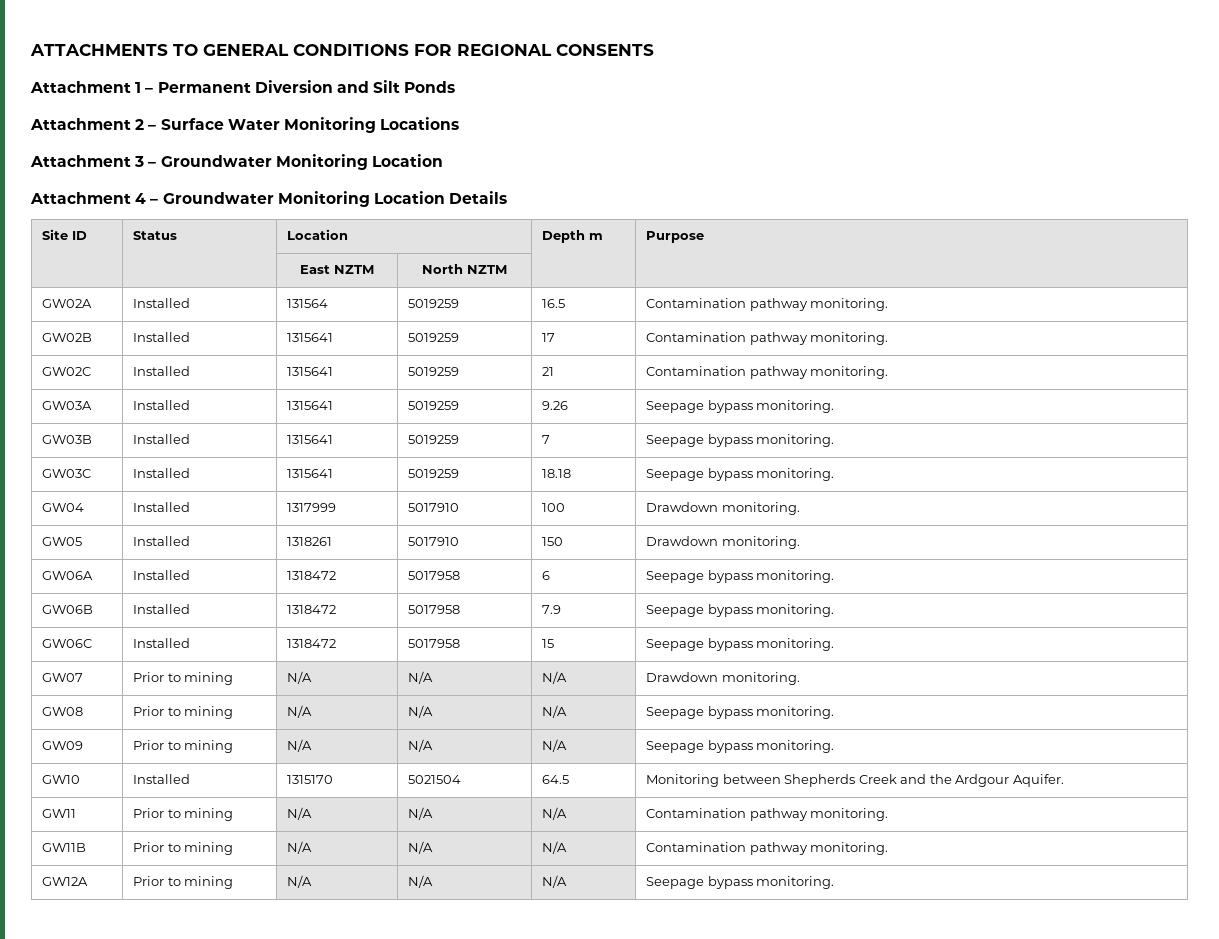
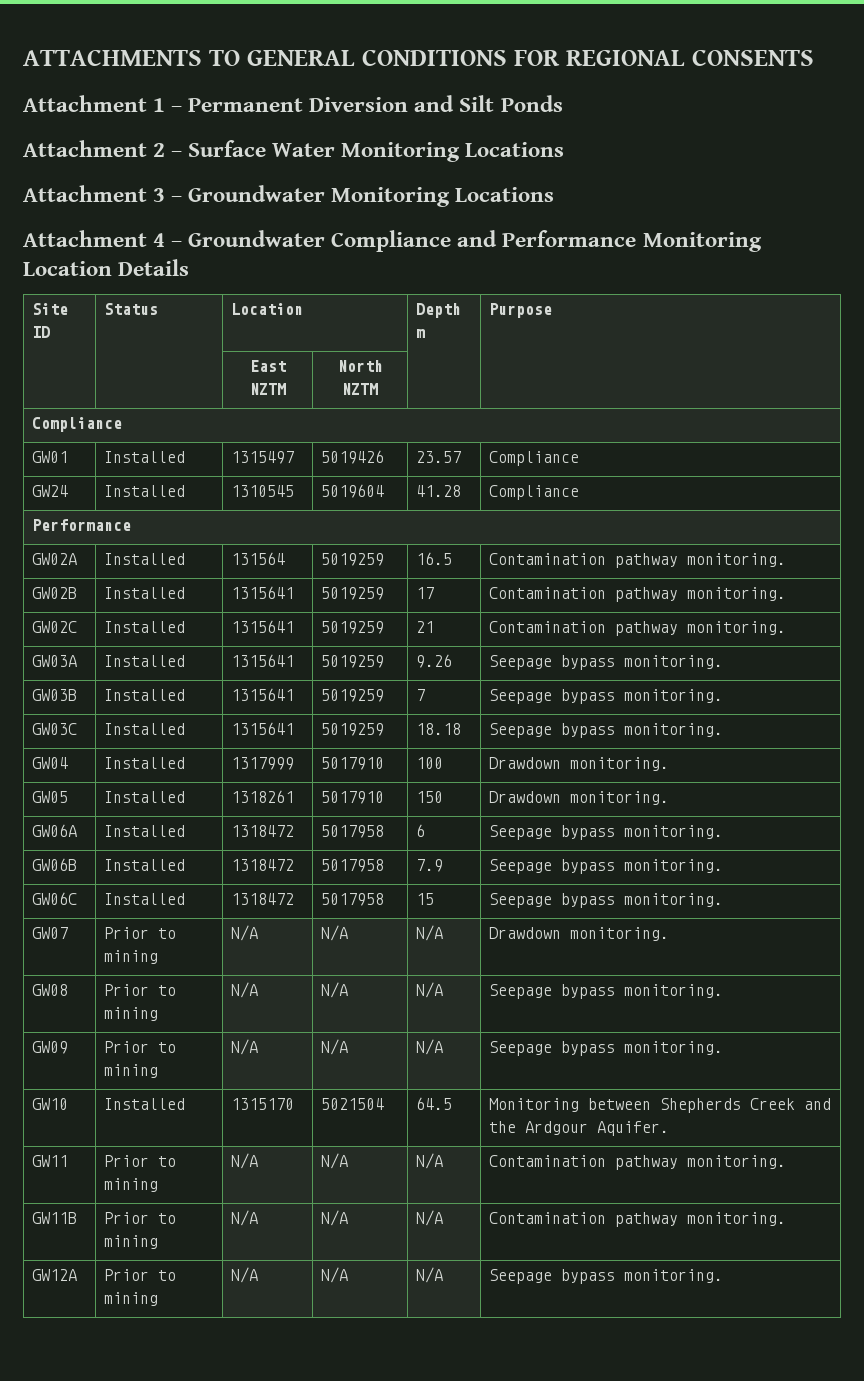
- Attachment 3 – Groundwater Monitoring Location
+ Attachment 3 – Groundwater Monitoring Locations
- Attachment 4 – Groundwater Monitoring Location Details
+ Attachment 4 – Groundwater Compliance and Performance Monitoring Location Details
  | | East NZTM | North NZTM | |
+ Compliance
+ GW01 | Installed | 1315497 | 5019426 | 23.57 | Compliance
+ GW24 | Installed | 1310545 | 5019604 | 41.28 | Compliance
+ Performance

